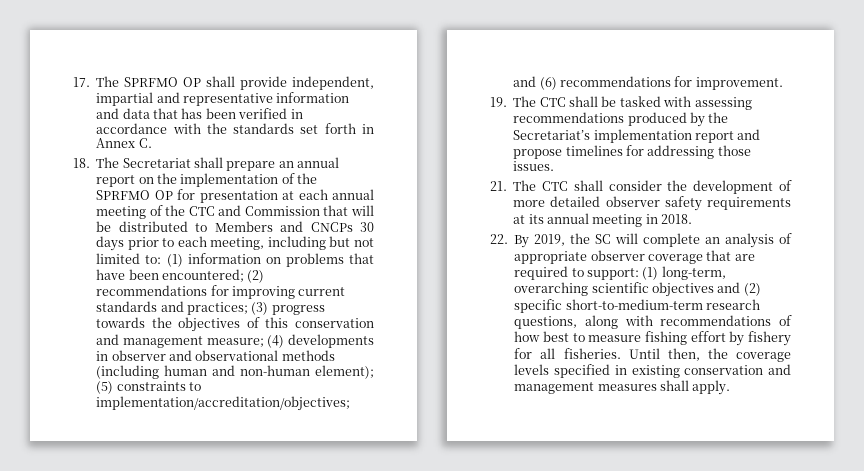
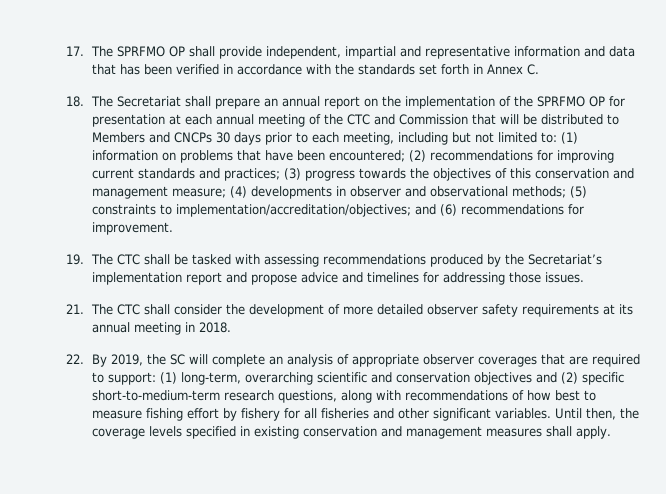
- (4) developments in observer and observational methods (including human and non-human element);
+ (4) developments in observer and observational methods;
- 19. The CTC shall be tasked with assessing recommendations produced by the Secretariat’s implementation report and propose timelines for addressing those issues.
+ 19. The CTC shall be tasked with assessing recommendations produced by the Secretariat’s implementation report and propose advice and timelines for addressing those issues.
- 22. By 2019, the SC will complete an analysis of appropriate observer coverage that are required to support: (1) long-term, overarching scientific objectives and (2) specific short-to-medium-term research questions, along with recommendations of how best to measure fishing effort by fishery for all fisheries.
+ 22. By 2019, the SC will complete an analysis of appropriate observer coverages that are required to support: (1) long-term, overarching scientific and conservation objectives and (2) specific short-to-medium-term research questions, along with recommendations of how best to measure fishing effort by fishery for all fisheries and other significant variables.

